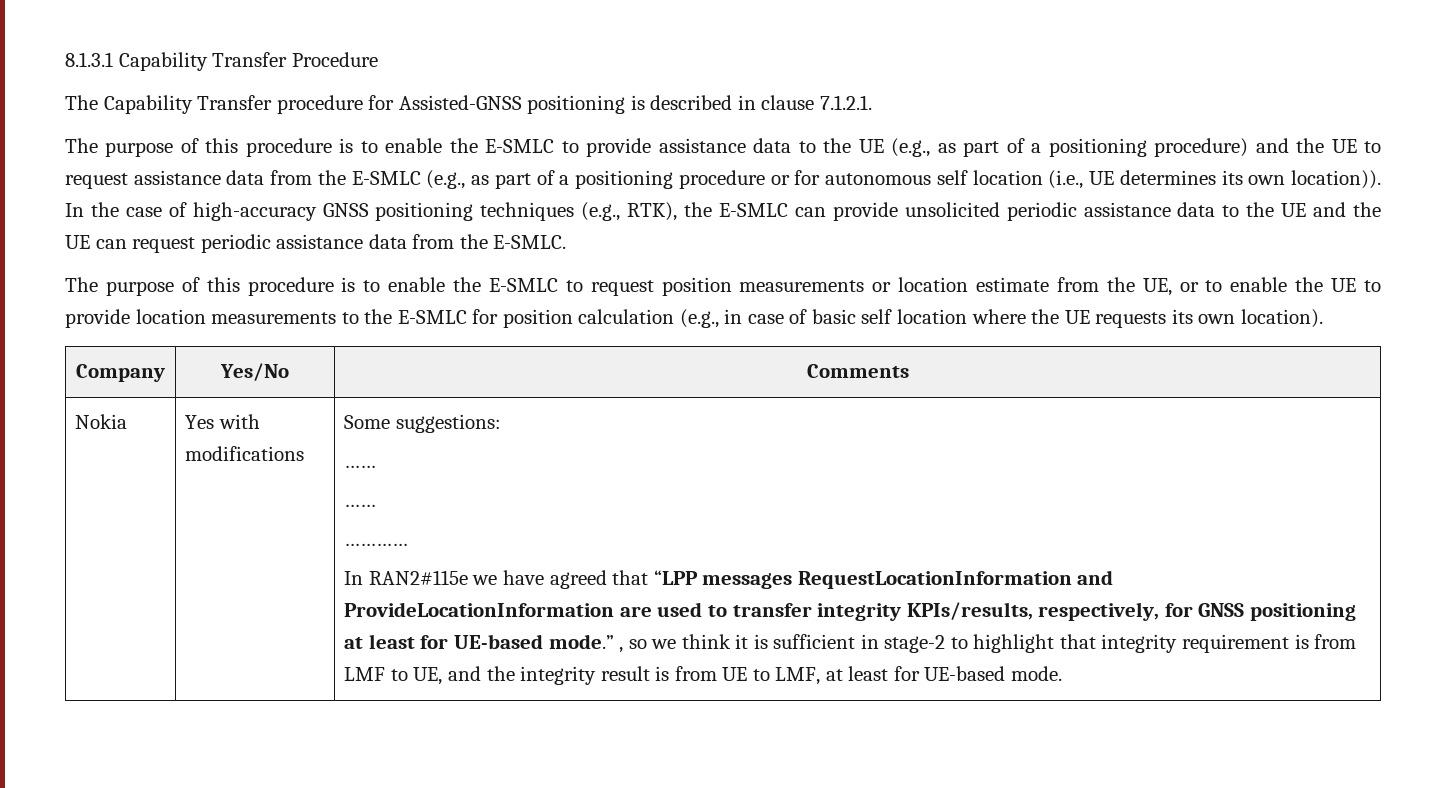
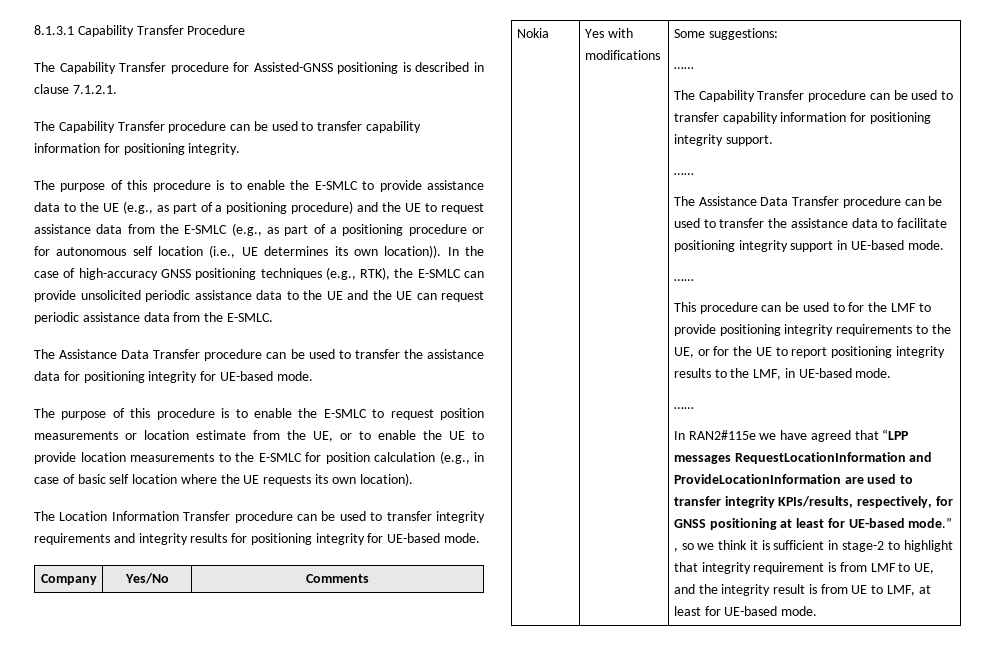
+ The Capability Transfer procedure can be used to transfer capability information for positioning integrity.
+ The Assistance Data Transfer procedure can be used to transfer the assistance data for positioning integrity for UE-based mode.
+ The Location Information Transfer procedure can be used to transfer integrity requirements and integrity results for positioning integrity for UE-based mode.
  Some suggestions:
  ……
+ The Capability Transfer procedure can be used to transfer capability information for positioning integrity support.
  ……
- …………
+ The Assistance Data Transfer procedure can be used to transfer the assistance data to facilitate positioning integrity support in UE-based mode.
+ ……
+ This procedure can be used to for the LMF to provide positioning integrity requirements to the UE, or for the UE to report positioning integrity results to the LMF, in UE-based mode.
+ ……

